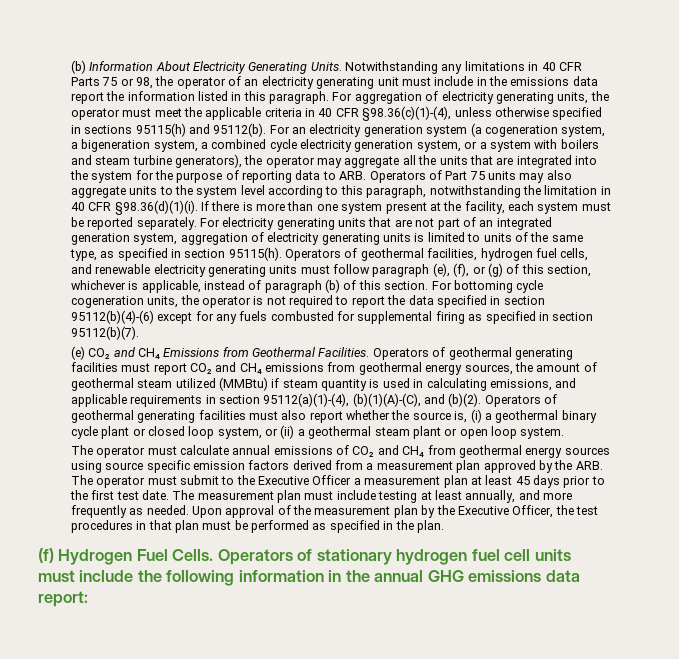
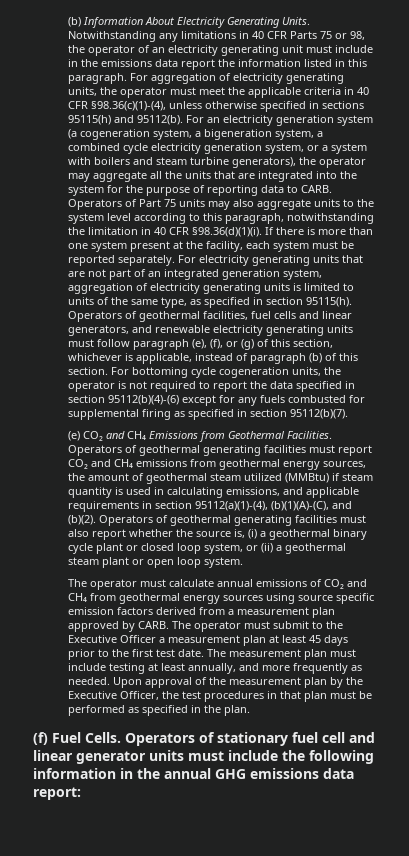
- For an electricity generation system (a cogeneration system, a bigeneration system, a combined cycle electricity generation system, or a system with boilers and steam turbine generators), the operator may aggregate all the units that are integrated into the system for the purpose of reporting data to ARB. Operators of Part 75 units may also aggregate units to the system level according to this paragraph, notwithstanding the limitation in 40 CFR §98.36(d)(1)(i). If there is more than one system present at the facility, each system must be reported separately.
+ For an electricity generation system (a cogeneration system, a bigeneration system, a combined cycle electricity generation system, or a system with boilers and steam turbine generators), the operator may aggregate all the units that are integrated into the system for the purpose of reporting data to CARB. Operators of Part 75 units may also aggregate units to the system level according to this paragraph, notwithstanding the limitation in 40 CFR §98.36(d)(1)(i). If there is more than one system present at the facility, each system must be reported separately.
- Operators of geothermal facilities, hydrogen fuel cells, and renewable electricity generating units must follow paragraph (e), (f), or (g) of this section, whichever is applicable, instead of paragraph (b) of this section.
+ Operators of geothermal facilities, fuel cells and linear generators, and renewable electricity generating units must follow paragraph (e), (f), or (g) of this section, whichever is applicable, instead of paragraph (b) of this section.
- The operator must calculate annual emissions of CO₂ and CH₄ from geothermal energy sources using source specific emission factors derived from a measurement plan approved by the ARB. The operator must submit to the Executive Officer a measurement plan at least 45 days prior to the first test date.
+ The operator must calculate annual emissions of CO₂ and CH₄ from geothermal energy sources using source specific emission factors derived from a measurement plan approved by CARB. The operator must submit to the Executive Officer a measurement plan at least 45 days prior to the first test date.
- (f) Hydrogen Fuel Cells.
+ (f) Fuel Cells.
- Operators of stationary hydrogen fuel cell units must include the following information in the annual GHG emissions data report:
+ Operators of stationary fuel cell and linear generator units must include the following information in the annual GHG emissions data report:

